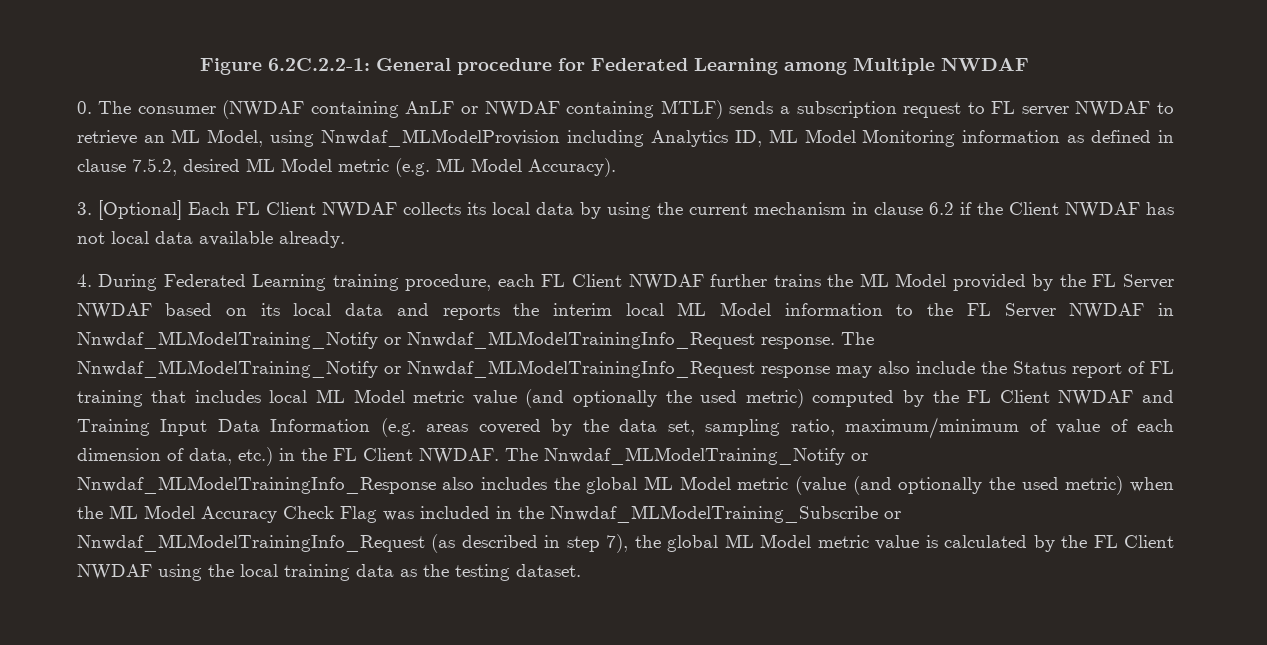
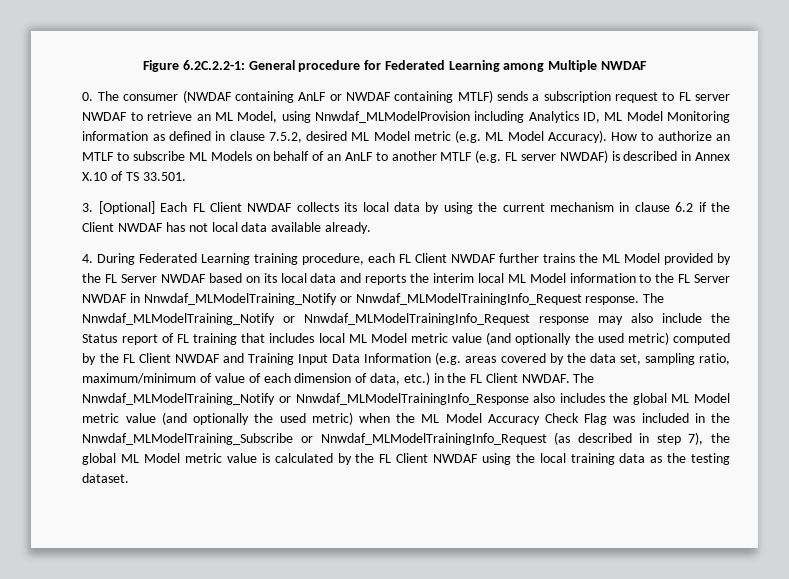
+ How to authorize an MTLF to subscribe ML Models on behalf of an AnLF to another MTLF (e.g. FL server NWDAF) is described in Annex X.10 of TS 33.501.
- The Nnwdaf_MLModelTraining_Notify or Nnwdaf_MLModelTrainingInfo_Response also includes the global ML Model metric (value (and optionally the used metric) when the ML Model Accuracy Check Flag was included in the Nnwdaf_MLModelTraining_Subscribe or Nnwdaf_MLModelTrainingInfo_Request (as described in step 7), the global ML Model metric value is calculated by the FL Client NWDAF using the local training data as the testing dataset.
+ The Nnwdaf_MLModelTraining_Notify or Nnwdaf_MLModelTrainingInfo_Response also includes the global ML Model metric value (and optionally the used metric) when the ML Model Accuracy Check Flag was included in the Nnwdaf_MLModelTraining_Subscribe or Nnwdaf_MLModelTrainingInfo_Request (as described in step 7), the global ML Model metric value is calculated by the FL Client NWDAF using the local training data as the testing dataset.

